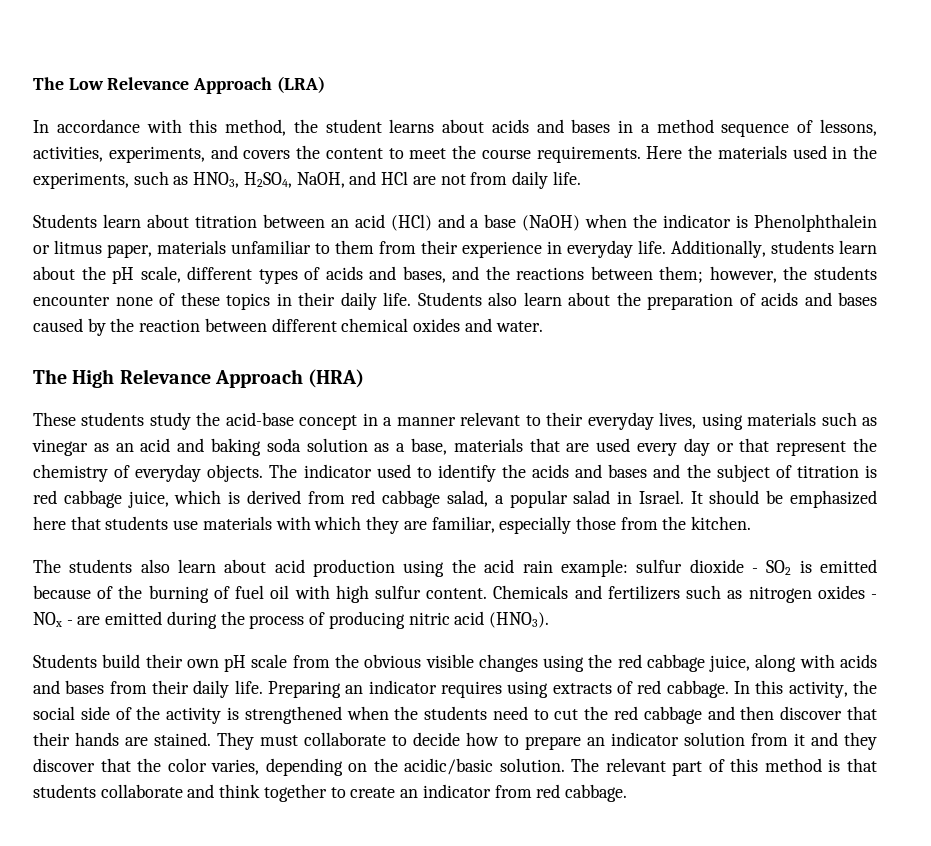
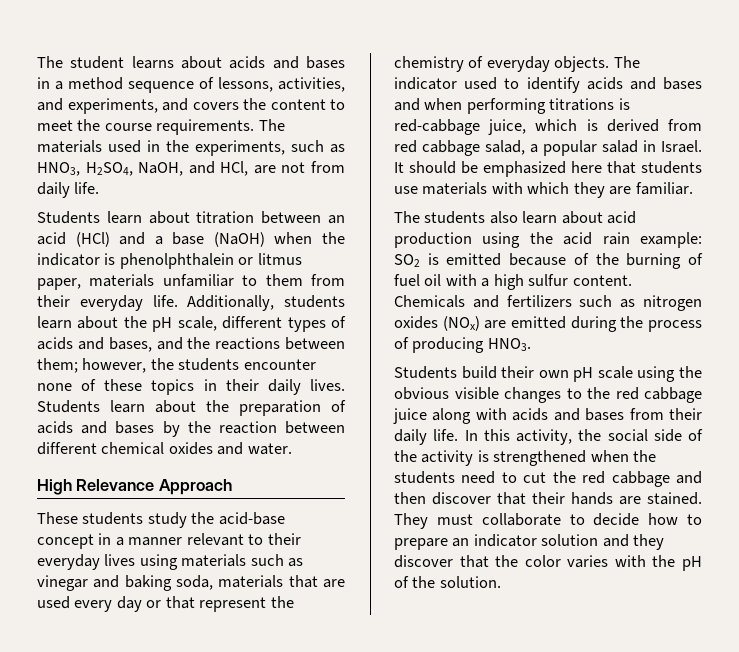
- The Low Relevance Approach (LRA)
- In accordance with this method, the student learns about acids and bases in a method sequence of lessons, activities, experiments, and covers the content to meet the course requirements.
+ The student learns about acids and bases in a method sequence of lessons, activities, and experiments, and covers the content to meet the course requirements.
- Here the materials used in the experiments, such as HNO3, H2SO4, NaOH, and HCl are not from daily life.
+ The materials used in the experiments, such as HNO3, H2SO4, NaOH, and HCl, are not from daily life.
- Students learn about titration between an acid (HCl) and a base (NaOH) when the indicator is Phenolphthalein or litmus paper, materials unfamiliar to them from their experience in everyday life.
+ Students learn about titration between an acid (HCl) and a base (NaOH) when the indicator is phenolphthalein or litmus paper, materials unfamiliar to them from their everyday life.
- Additionally, students learn about the pH scale, different types of acids and bases, and the reactions between them; however, the students encounter none of these topics in their daily life. Students also learn about the preparation of acids and bases caused by the reaction between different chemical oxides and water.
+ Additionally, students learn about the pH scale, different types of acids and bases, and the reactions between them; however, the students encounter none of these topics in their daily lives. Students learn about the preparation of acids and bases by the reaction between different chemical oxides and water.
- The High Relevance Approach (HRA)
+ High Relevance Approach
- These students study the acid-base concept in a manner relevant to their everyday lives, using materials such as vinegar as an acid and baking soda solution as a base, materials that are used every day or that represent the chemistry of everyday objects.
+ These students study the acid-base concept in a manner relevant to their everyday lives using materials such as vinegar and baking soda, materials that are used every day or that represent the chemistry of everyday objects.
- The indicator used to identify the acids and bases and the subject of titration is red cabbage juice, which is derived from red cabbage salad, a popular salad in Israel.
+ The indicator used to identify acids and bases and when performing titrations is red-cabbage juice, which is derived from red cabbage salad, a popular salad in Israel.
- It should be emphasized here that students use materials with which they are familiar, especially those from the kitchen.
+ It should be emphasized here that students use materials with which they are familiar.
- The students also learn about acid production using the acid rain example: sulfur dioxide - SO2 is emitted because of the burning of fuel oil with high sulfur content.
+ The students also learn about acid production using the acid rain example: SO2 is emitted because of the burning of fuel oil with a high sulfur content.
- Chemicals and fertilizers such as nitrogen oxides - NOx - are emitted during the process of producing nitric acid (HNO3).
+ Chemicals and fertilizers such as nitrogen oxides (NOx) are emitted during the process of producing HNO3.
- Students build their own pH scale from the obvious visible changes using the red cabbage juice, along with acids and bases from their daily life.
+ Students build their own pH scale using the obvious visible changes to the red cabbage juice along with acids and bases from their daily life.
- Preparing an indicator requires using extracts of red cabbage.
- They must collaborate to decide how to prepare an indicator solution from it and they discover that the color varies, depending on the acidic/basic solution. The relevant part of this method is that students collaborate and think together to create an indicator from red cabbage.
+ They must collaborate to decide how to prepare an indicator solution and they discover that the color varies with the pH of the solution.

